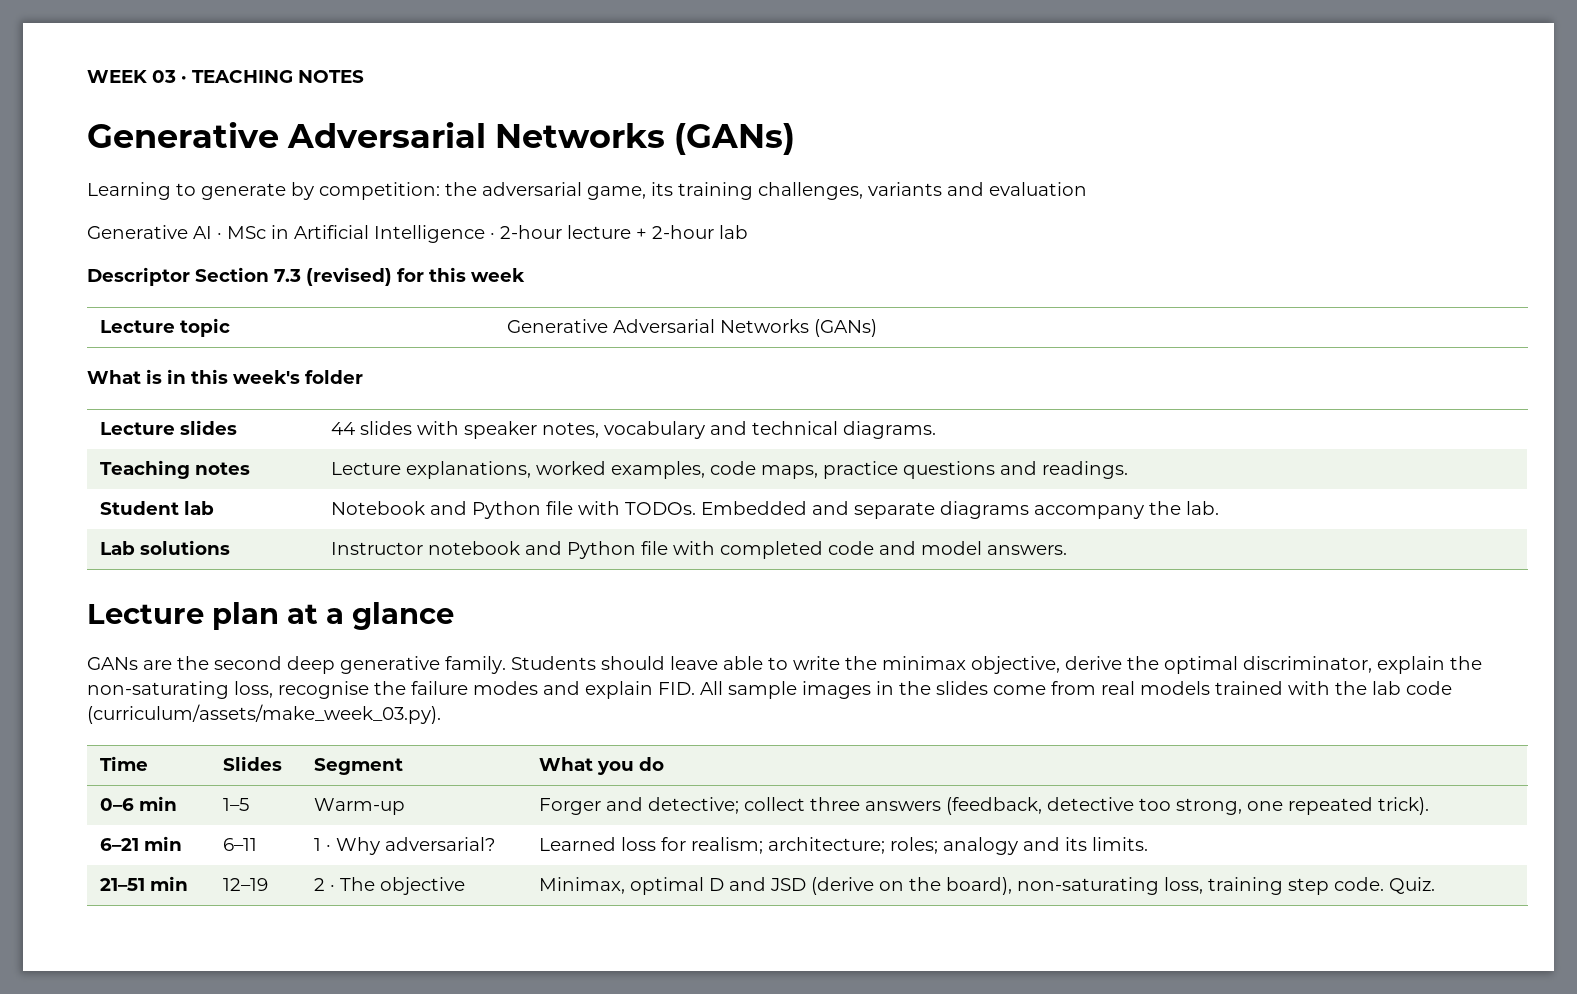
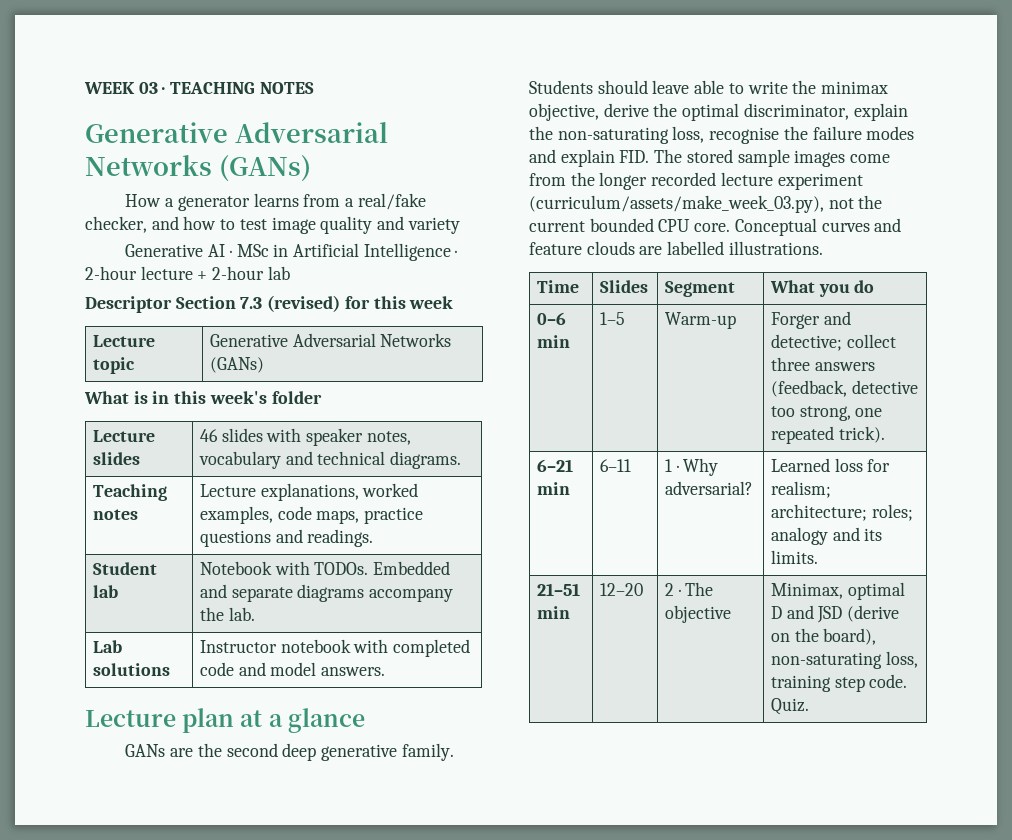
- Learning to generate by competition: the adversarial game, its training challenges, variants and evaluation
+ How a generator learns from a real/fake checker, and how to test image quality and variety
- Lecture slides | 44 slides with speaker notes, vocabulary and technical diagrams.
+ Lecture slides | 46 slides with speaker notes, vocabulary and technical diagrams.
- Student lab | Notebook and Python file with TODOs. Embedded and separate diagrams accompany the lab.
+ Student lab | Notebook with TODOs. Embedded and separate diagrams accompany the lab.
- Lab solutions | Instructor notebook and Python file with completed code and model answers.
+ Lab solutions | Instructor notebook with completed code and model answers.
- Students should leave able to write the minimax objective, derive the optimal discriminator, explain the non-saturating loss, recognise the failure modes and explain FID. All sample images in the slides come from real models trained with the lab code (curriculum/assets/make_week_03.py).
+ Students should leave able to write the minimax objective, derive the optimal discriminator, explain the non-saturating loss, recognise the failure modes and explain FID. The stored sample images come from the longer recorded lecture experiment (curriculum/assets/make_week_03.py), not the current bounded CPU core. Conceptual curves and feature clouds are labelled illustrations.
- 21–51 min | 12–19 | 2 · The objective | Minimax, optimal D and JSD (derive on the board), non-saturating loss, training step code. Quiz.
+ 21–51 min | 12–20 | 2 · The objective | Minimax, optimal D and JSD (derive on the board), non-saturating loss, training step code. Quiz.

